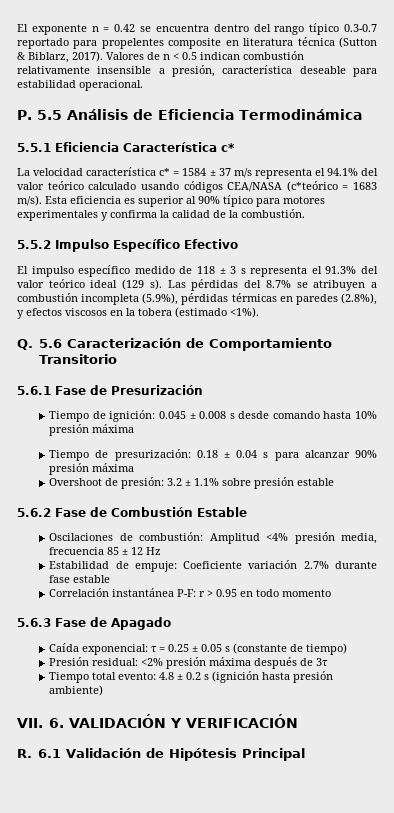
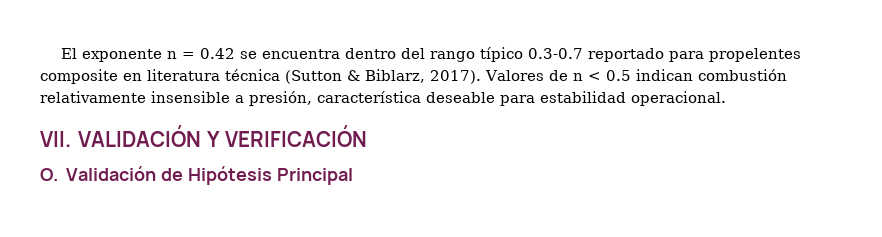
- P. 5.5 Análisis de Eficiencia Termodinámica
- 5.5.1 Eficiencia Característica c*
- La velocidad característica c* = 1584 ± 37 m/s representa el 94.1% del valor teórico calculado usando códigos CEA/NASA (c*teórico = 1683 m/s). Esta eficiencia es superior al 90% típico para motores experimentales y confirma la calidad de la combustión.
- 5.5.2 Impulso Específico Efectivo
- El impulso específico medido de 118 ± 3 s representa el 91.3% del valor teórico ideal (129 s). Las pérdidas del 8.7% se atribuyen a combustión incompleta (5.9%), pérdidas térmicas en paredes (2.8%), y efectos viscosos en la tobera (estimado <1%).
- Q. 5.6 Caracterización de Comportamiento Transitorio
- 5.6.1 Fase de Presurización
- Tiempo de ignición: 0.045 ± 0.008 s desde comando hasta 10% presión máxima
- Tiempo de presurización: 0.18 ± 0.04 s para alcanzar 90% presión máxima
- Overshoot de presión: 3.2 ± 1.1% sobre presión estable
- 5.6.2 Fase de Combustión Estable
- Oscilaciones de combustión: Amplitud <4% presión media, frecuencia 85 ± 12 Hz
- Estabilidad de empuje: Coeficiente variación 2.7% durante fase estable
- Correlación instantánea P-F: r > 0.95 en todo momento
- 5.6.3 Fase de Apagado
- Caída exponencial: τ = 0.25 ± 0.05 s (constante de tiempo)
- Presión residual: <2% presión máxima después de 3τ
- Tiempo total evento: 4.8 ± 0.2 s (ignición hasta presión ambiente)
- VII. 6. VALIDACIÓN Y VERIFICACIÓN
+ VII. VALIDACIÓN Y VERIFICACIÓN
- R. 6.1 Validación de Hipótesis Principal
+ O. Validación de Hipótesis Principal

